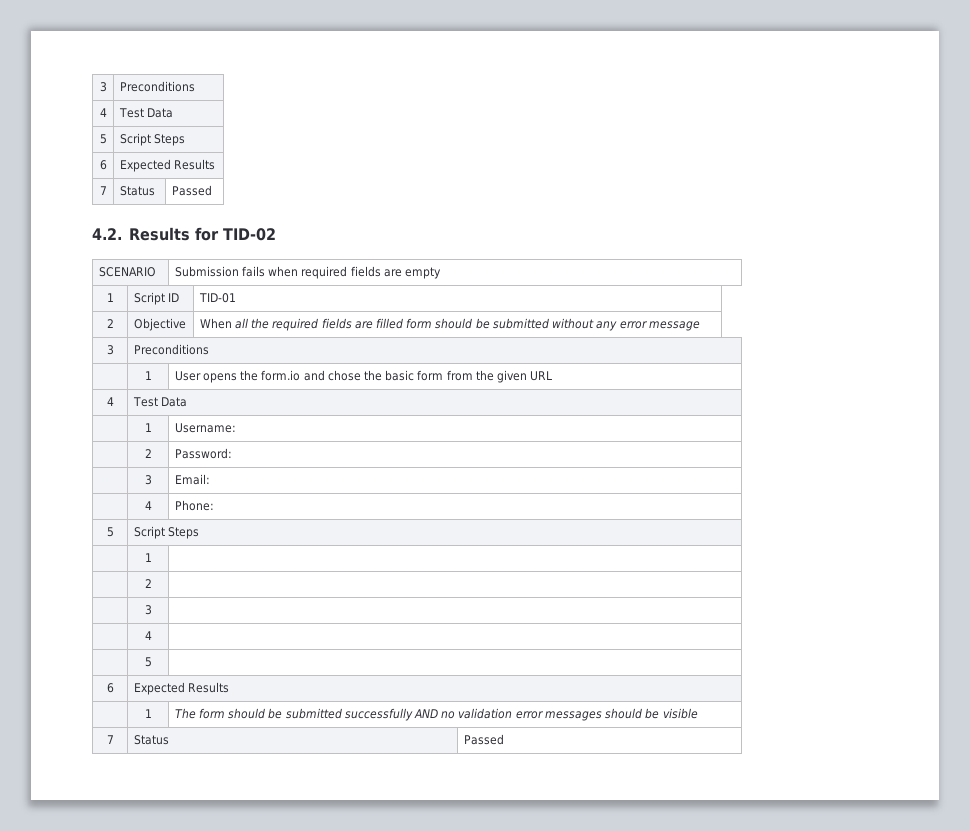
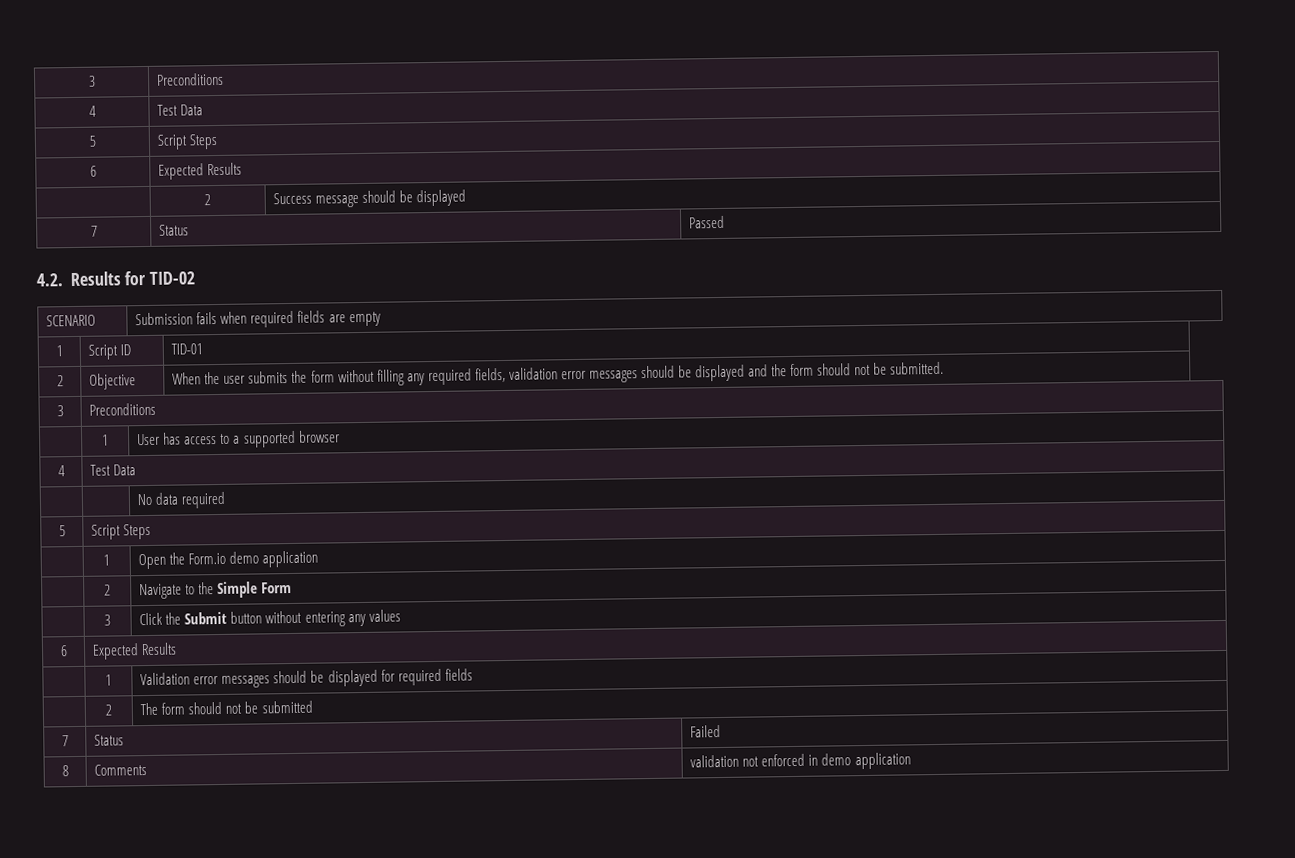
+ | 2 | Success message should be displayed
- 2 | Objective | When all the required fields are filled form should be submitted without any error message
+ 2 | Objective | When the user submits the form without filling any required fields, validation error messages should be displayed and the form should not be submitted.
  3 | Preconditions
- | 1 | User opens the form.io and chose the basic form from the given URL
+ | 1 | User has access to a supported browser
  4 | Test Data
- | 1 | Username:
- | 2 | Password:
- | 3 | Email:
- | 4 | Phone:
+ | | No data required
  5 | Script Steps
- | 1 |
- | 2 |
- | 3 |
- | 4 |
- | 5 |
+ | 1 | Open the Form.io demo application
+ | 2 | Navigate to the Simple Form
+ | 3 | Click the Submit button without entering any values
  6 | Expected Results
- | 1 | The form should be submitted successfully AND no validation error messages should be visible
- 7 | Status | Passed
+ | 1 | Validation error messages should be displayed for required fields
+ | 2 | The form should not be submitted
+ 7 | Status | Failed
+ 8 | Comments | validation not enforced in demo application

